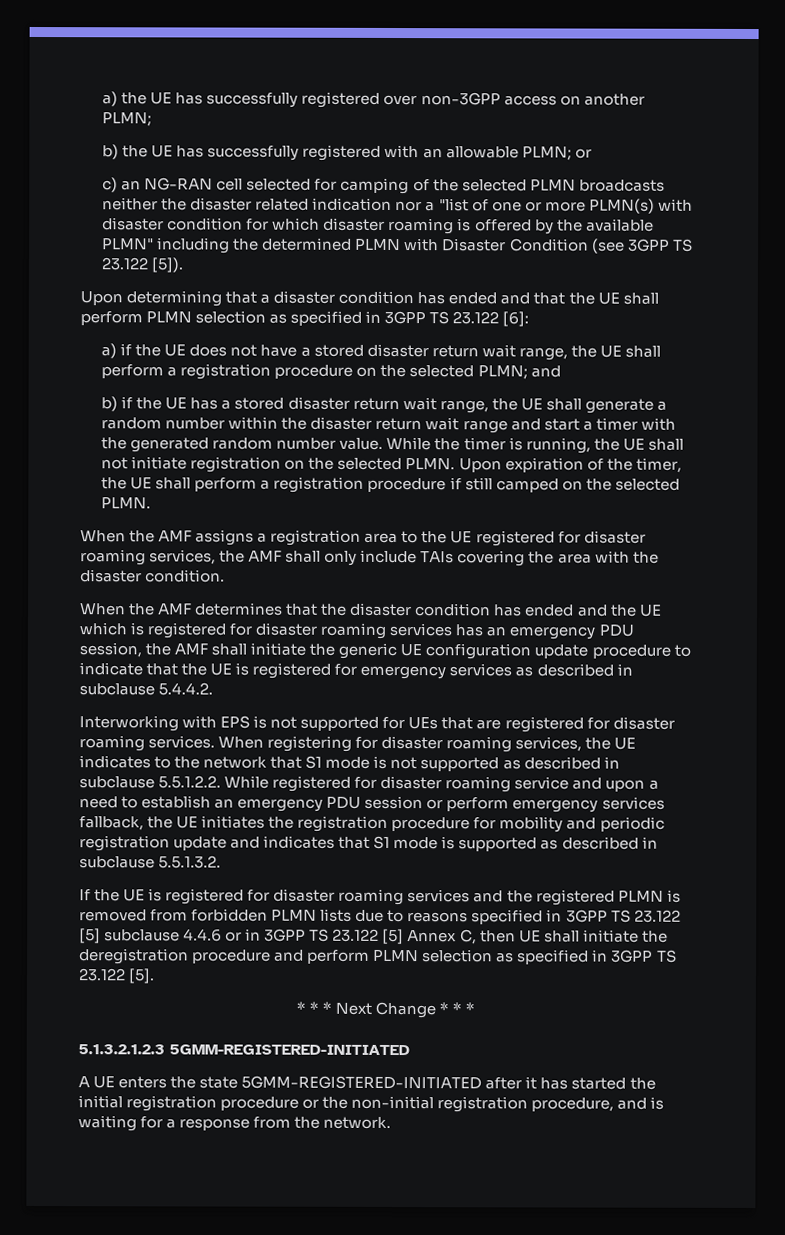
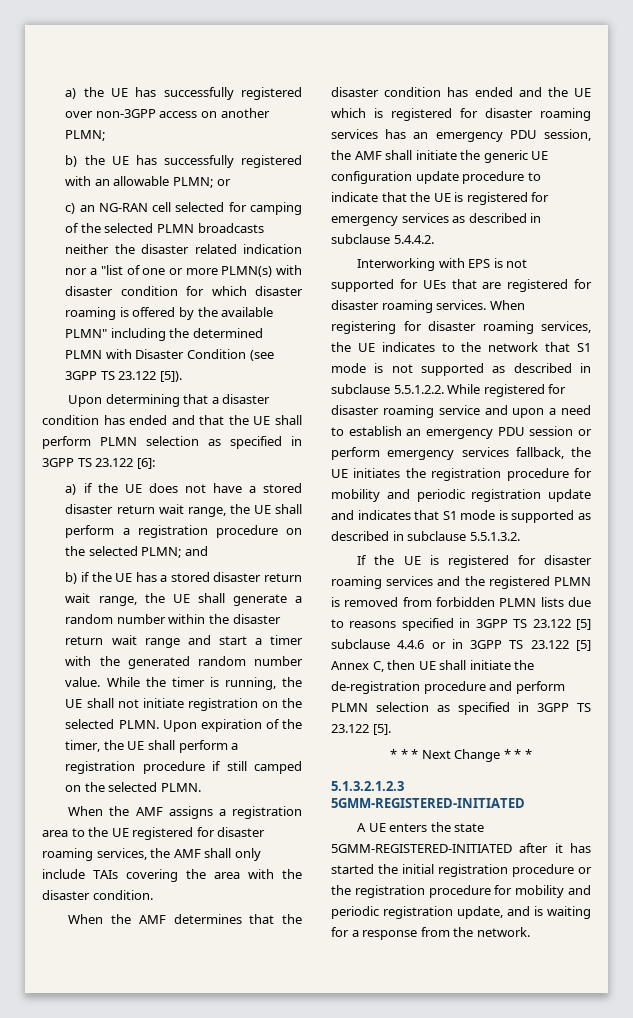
- If the UE is registered for disaster roaming services and the registered PLMN is removed from forbidden PLMN lists due to reasons specified in 3GPP TS 23.122 [5] subclause 4.4.6 or in 3GPP TS 23.122 [5] Annex C, then UE shall initiate the deregistration procedure and perform PLMN selection as specified in 3GPP TS 23.122 [5].
+ If the UE is registered for disaster roaming services and the registered PLMN is removed from forbidden PLMN lists due to reasons specified in 3GPP TS 23.122 [5] subclause 4.4.6 or in 3GPP TS 23.122 [5] Annex C, then UE shall initiate the de-registration procedure and perform PLMN selection as specified in 3GPP TS 23.122 [5].
- A UE enters the state 5GMM-REGISTERED-INITIATED after it has started the initial registration procedure or the non-initial registration procedure, and is waiting for a response from the network.
+ A UE enters the state 5GMM-REGISTERED-INITIATED after it has started the initial registration procedure or the registration procedure for mobility and periodic registration update, and is waiting for a response from the network.

